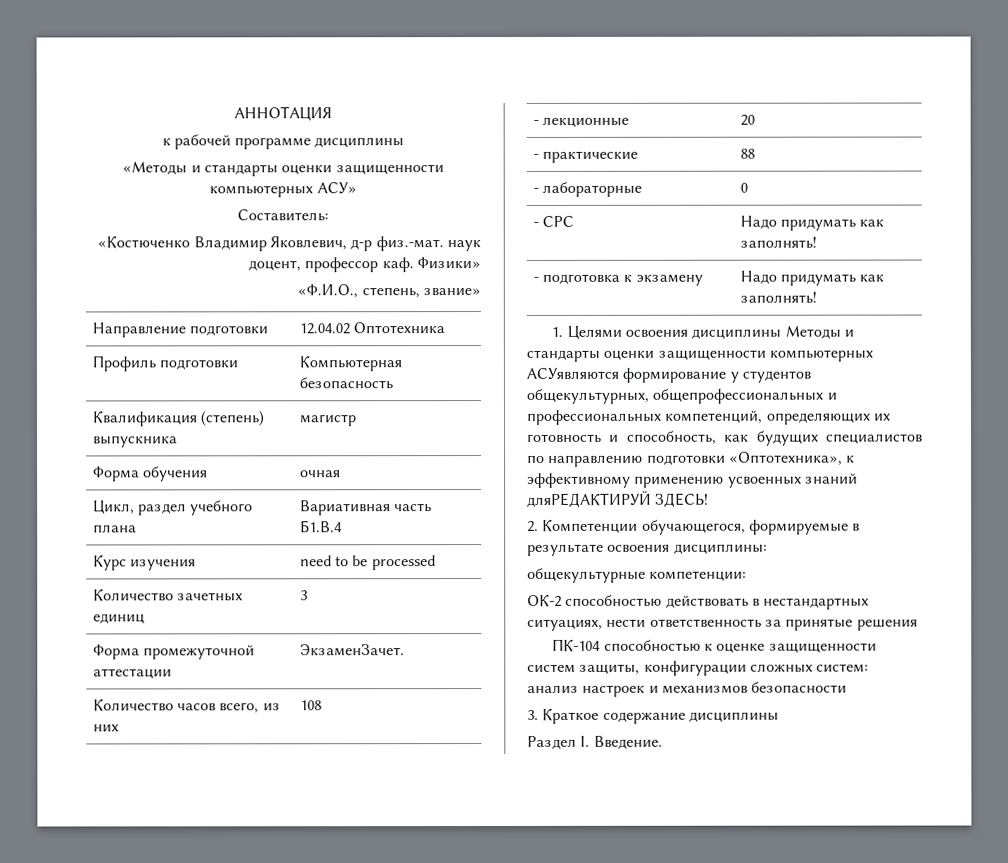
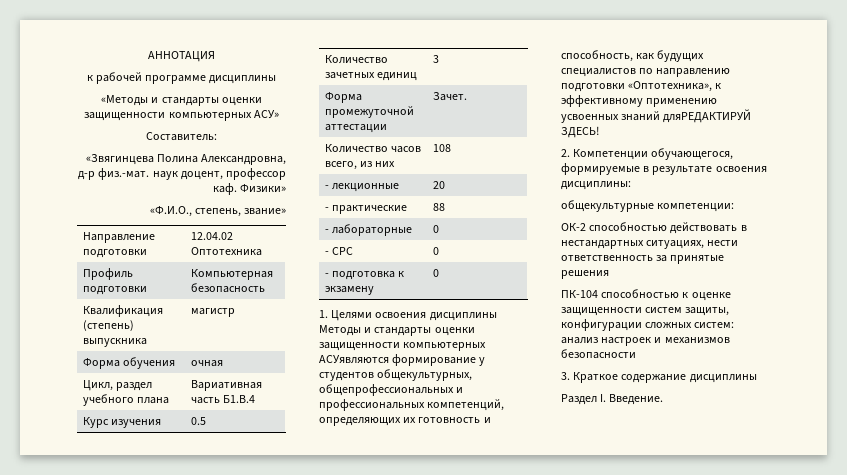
- «Костюченко Владимир Яковлевич, д-р физ.-мат. наук доцент, профессор каф.
+ «Звягинцева Полина Александровна, д-р физ.-мат. наук доцент, профессор каф.
- Курс изучения | need to be processed
+ Курс изучения | 0.5
- Форма промежуточной аттестации | ЭкзаменЗачет.
+ Форма промежуточной аттестации | Зачет.
- - СРС | Надо придумать как заполнять!
+ - СРС | 0
- - подготовка к экзамену | Надо придумать как заполнять!
+ - подготовка к экзамену | 0

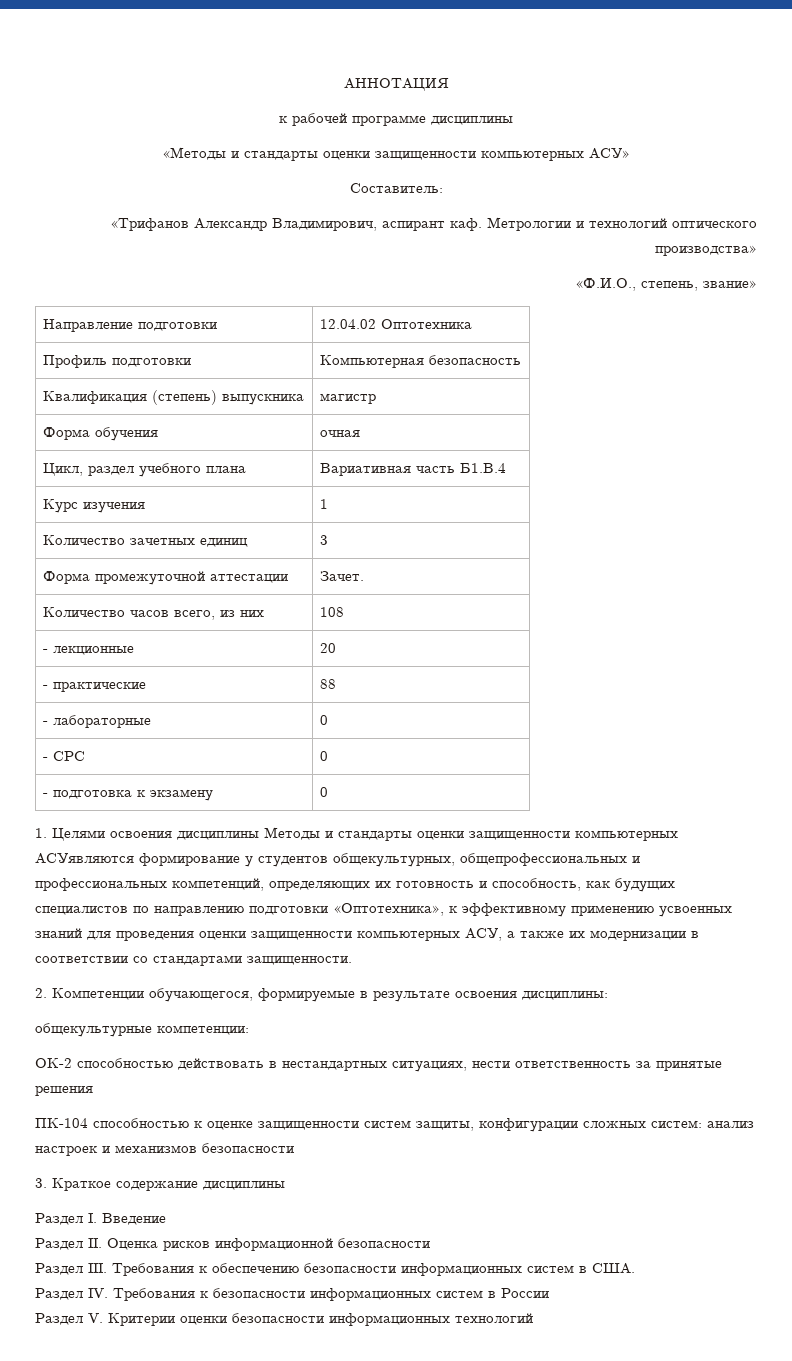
- «Звягинцева Полина Александровна, д-р физ.-мат. наук доцент, профессор каф. Физики»
+ «Трифанов Александр Владимирович, аспирант каф. Метрологии и технологий оптического производства»
- Курс изучения | 0.5
+ Курс изучения | 1
- 1. Целями освоения дисциплины Методы и стандарты оценки защищенности компьютерных АСУявляются формирование у студентов общекультурных, общепрофессиональных и профессиональных компетенций, определяющих их готовность и способность, как будущих специалистов по направлению подготовки «Оптотехника», к эффективному применению усвоенных знаний дляРЕДАКТИРУЙ ЗДЕСЬ!
+ 1. Целями освоения дисциплины Методы и стандарты оценки защищенности компьютерных АСУявляются формирование у студентов общекультурных, общепрофессиональных и профессиональных компетенций, определяющих их готовность и способность, как будущих специалистов по направлению подготовки «Оптотехника», к эффективному применению усвоенных знаний для проведения оценки защищенности компьютерных АСУ, а также их модернизации в соответствии со стандартами защищенности.
- Раздел I. Введение.
+ Раздел I. Введение
+ Раздел II. Оценка рисков информационной безопасности
+ Раздел III. Требования к обеспечению безопасности информационных систем в США.
+ Раздел IV. Требования к безопасности информационных систем в России
+ Раздел V. Критерии оценки безопасности информационных технологий

